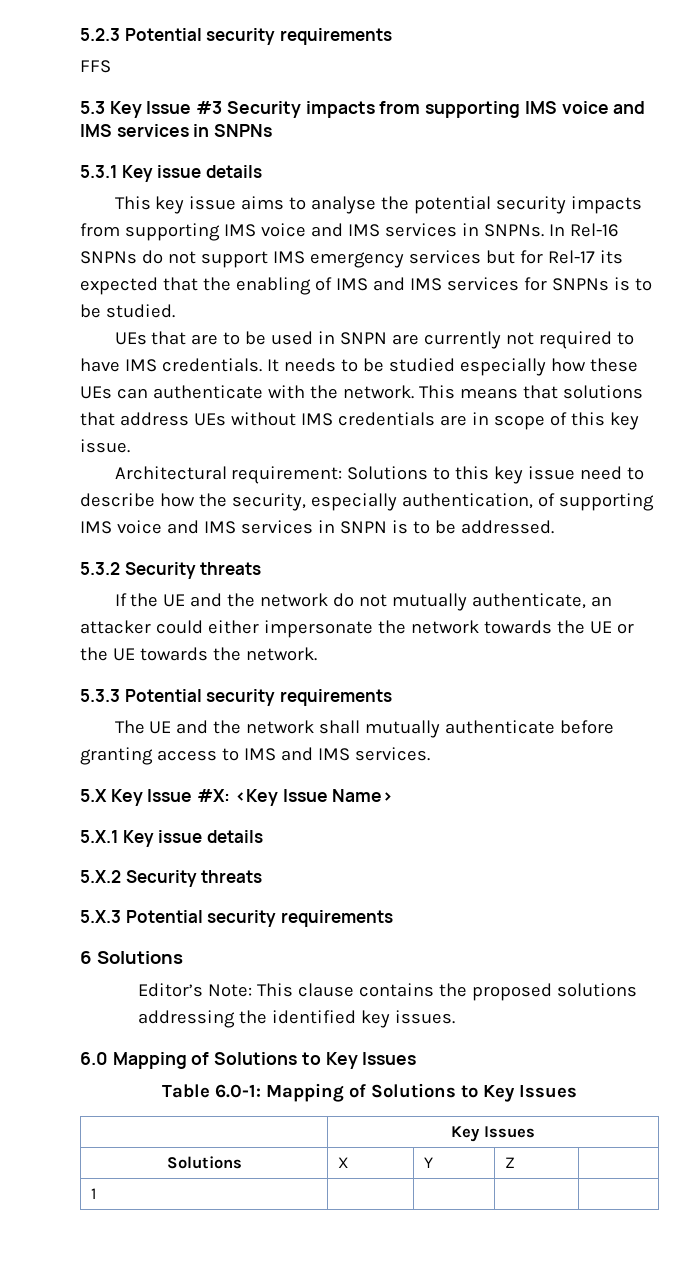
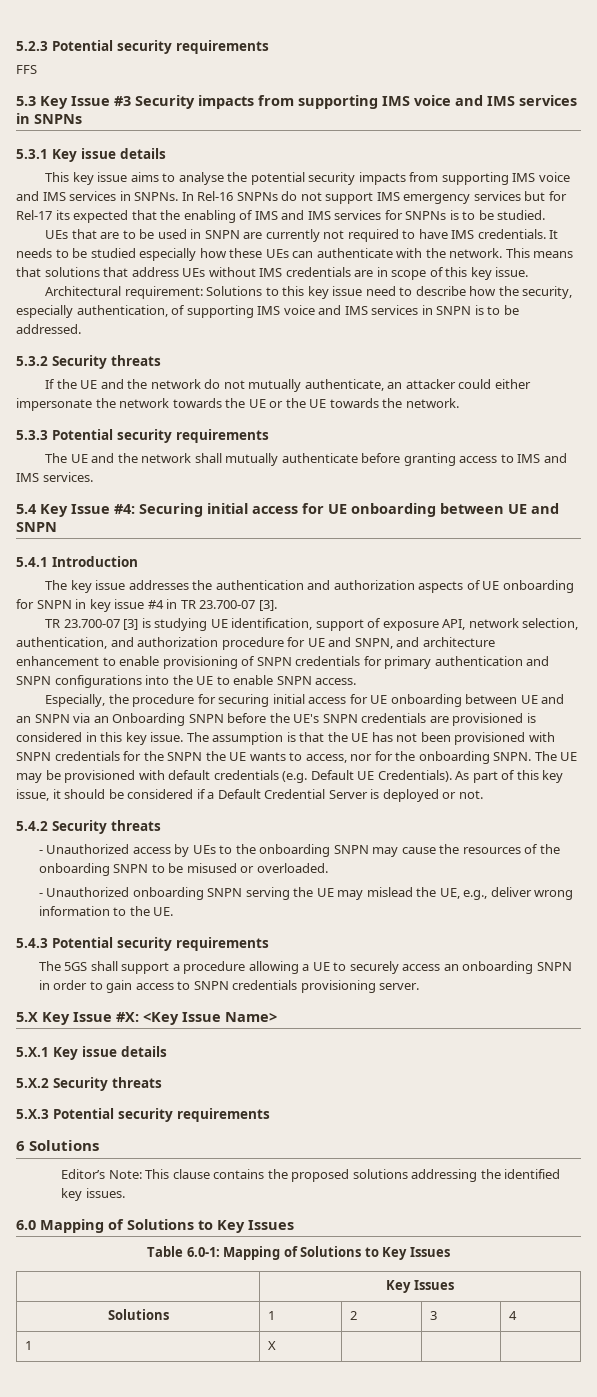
+ 5.4 Key Issue #4: Securing initial access for UE onboarding between UE and SNPN
+ 5.4.1 Introduction
+ The key issue addresses the authentication and authorization aspects of UE onboarding for SNPN in key issue #4 in TR 23.700-07 [3].
+ TR 23.700-07 [3] is studying UE identification, support of exposure API, network selection, authentication, and authorization procedure for UE and SNPN, and architecture enhancement to enable provisioning of SNPN credentials for primary authentication and SNPN configurations into the UE to enable SNPN access.
+ Especially, the procedure for securing initial access for UE onboarding between UE and an SNPN via an Onboarding SNPN before the UE's SNPN credentials are provisioned is considered in this key issue. The assumption is that the UE has not been provisioned with SNPN credentials for the SNPN the UE wants to access, nor for the onboarding SNPN. The UE may be provisioned with default credentials (e.g. Default UE Credentials). As part of this key issue, it should be considered if a Default Credential Server is deployed or not.
+ 5.4.2 Security threats
+ - Unauthorized access by UEs to the onboarding SNPN may cause the resources of the onboarding SNPN to be misused or overloaded.
+ - Unauthorized onboarding SNPN serving the UE may mislead the UE, e.g., deliver wrong information to the UE.
+ 5.4.3 Potential security requirements
+ The 5GS shall support a procedure allowing a UE to securely access an onboarding SNPN in order to gain access to SNPN credentials provisioning server.
- Solutions | X | Y | Z |
- 1 | | | |
+ Solutions | 1 | 2 | 3 | 4
+ 1 | X | | |

